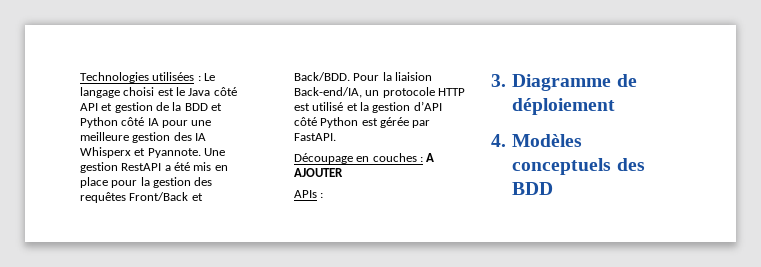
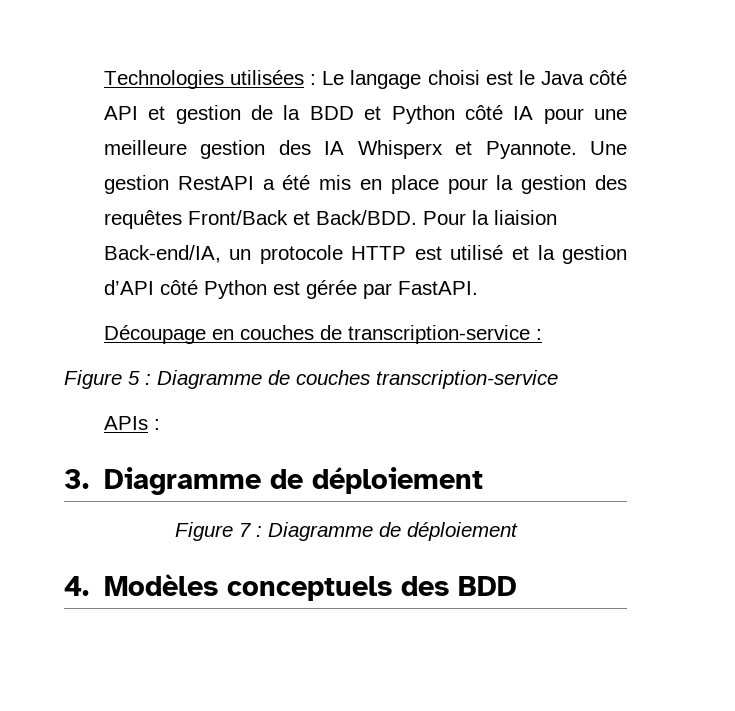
- Découpage en couches : A AJOUTER
+ Découpage en couches de transcription-service :
+ Figure 5 : Diagramme de couches transcription-service
+ Figure 7 : Diagramme de déploiement

